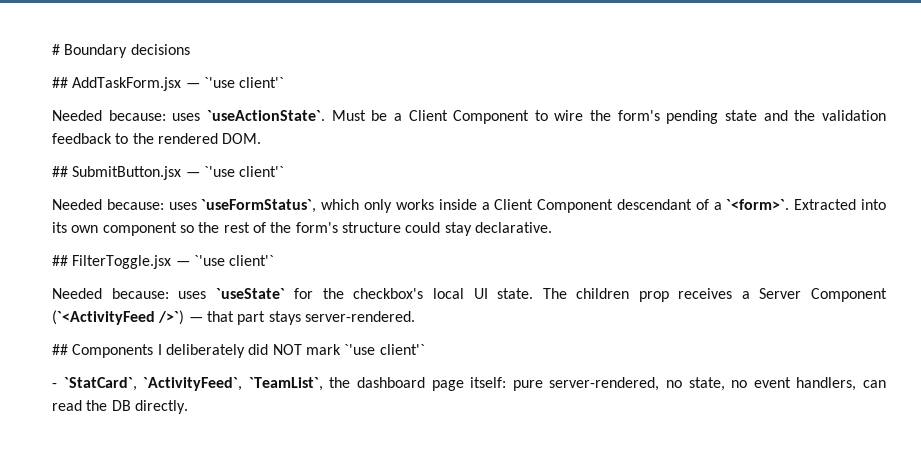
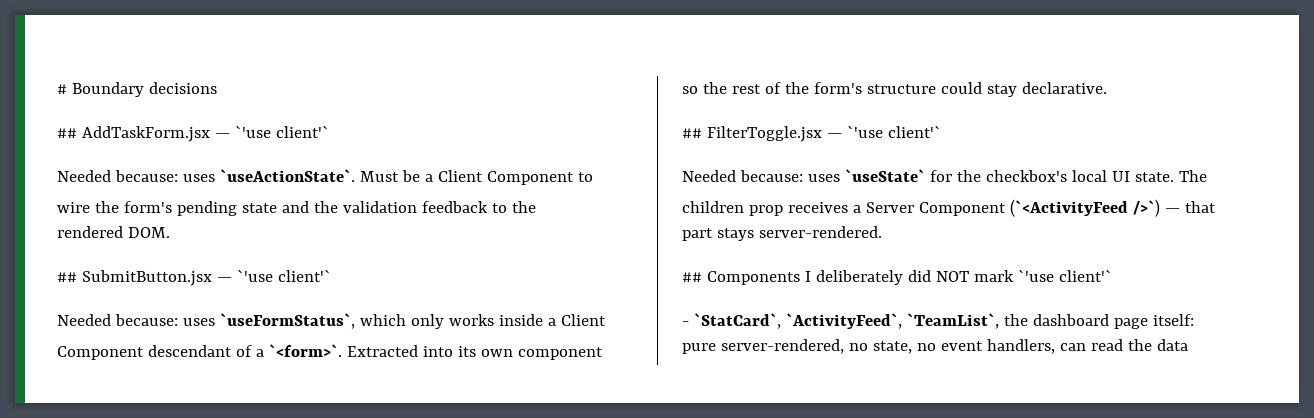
- Must be a Client Component to wire the form's pending state and the validation feedback to the rendered DOM.
+ Must be a Client Component to
+ wire the form's pending state and the validation feedback to the
+ rendered DOM.
- Needed because: uses `useFormStatus`, which only works inside a Client Component descendant of a `<form>`.
+ Needed because: uses `useFormStatus`, which only works inside a Client
+ Component descendant of a `<form>`.
- Extracted into its own component so the rest of the form's structure could stay declarative.
+ Extracted into its own component
+ so the rest of the form's structure could stay declarative.
- The children prop receives a Server Component (`<ActivityFeed />`) — that part stays server-rendered.
+ The
+ children prop receives a Server Component (`<ActivityFeed />`) — that
+ part stays server-rendered.
- - `StatCard`, `ActivityFeed`, `TeamList`, the dashboard page itself: pure server-rendered, no state, no event handlers, can read the DB directly.
+ - `StatCard`, `ActivityFeed`, `TeamList`, the dashboard page itself:
+ pure server-rendered, no state, no event handlers, can read the data

